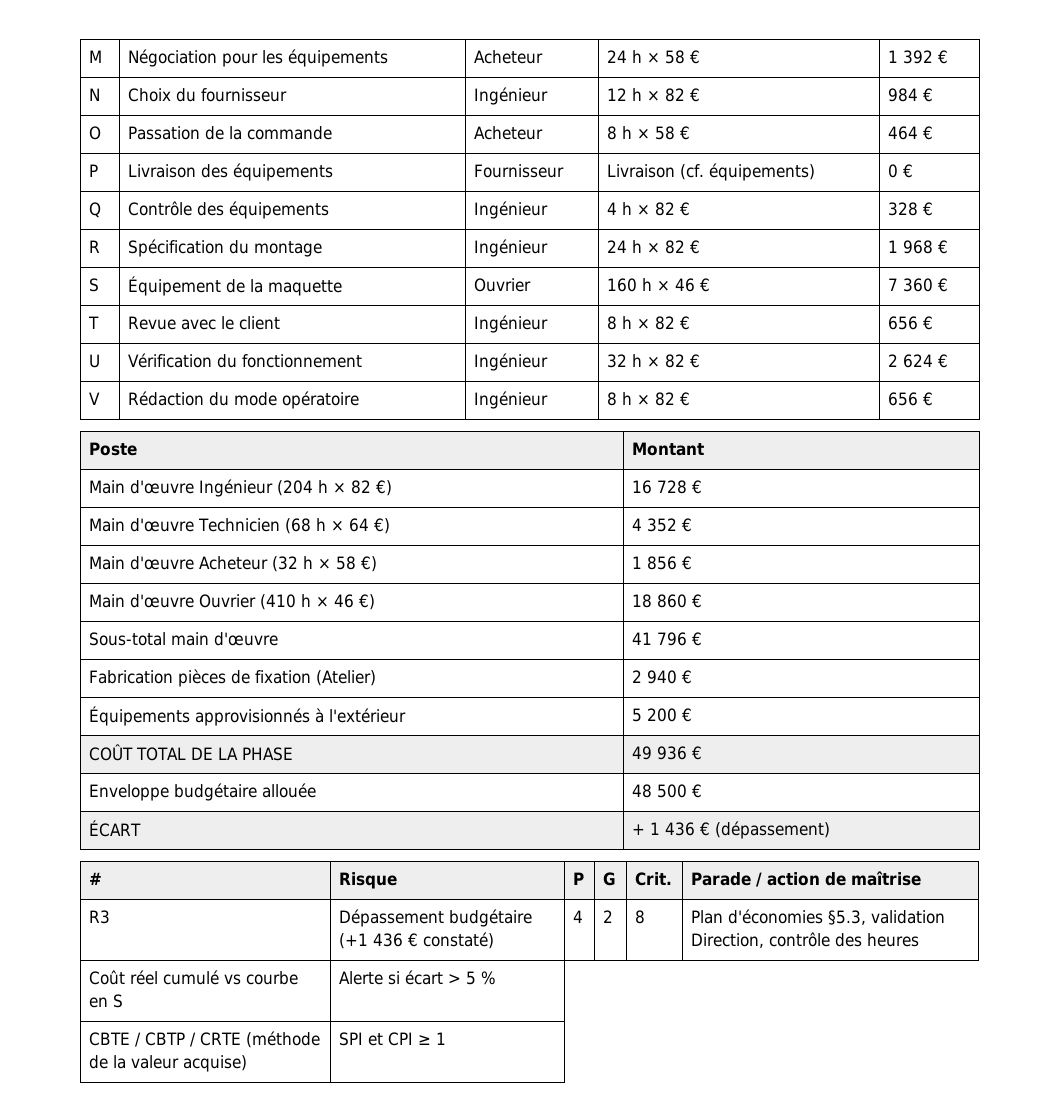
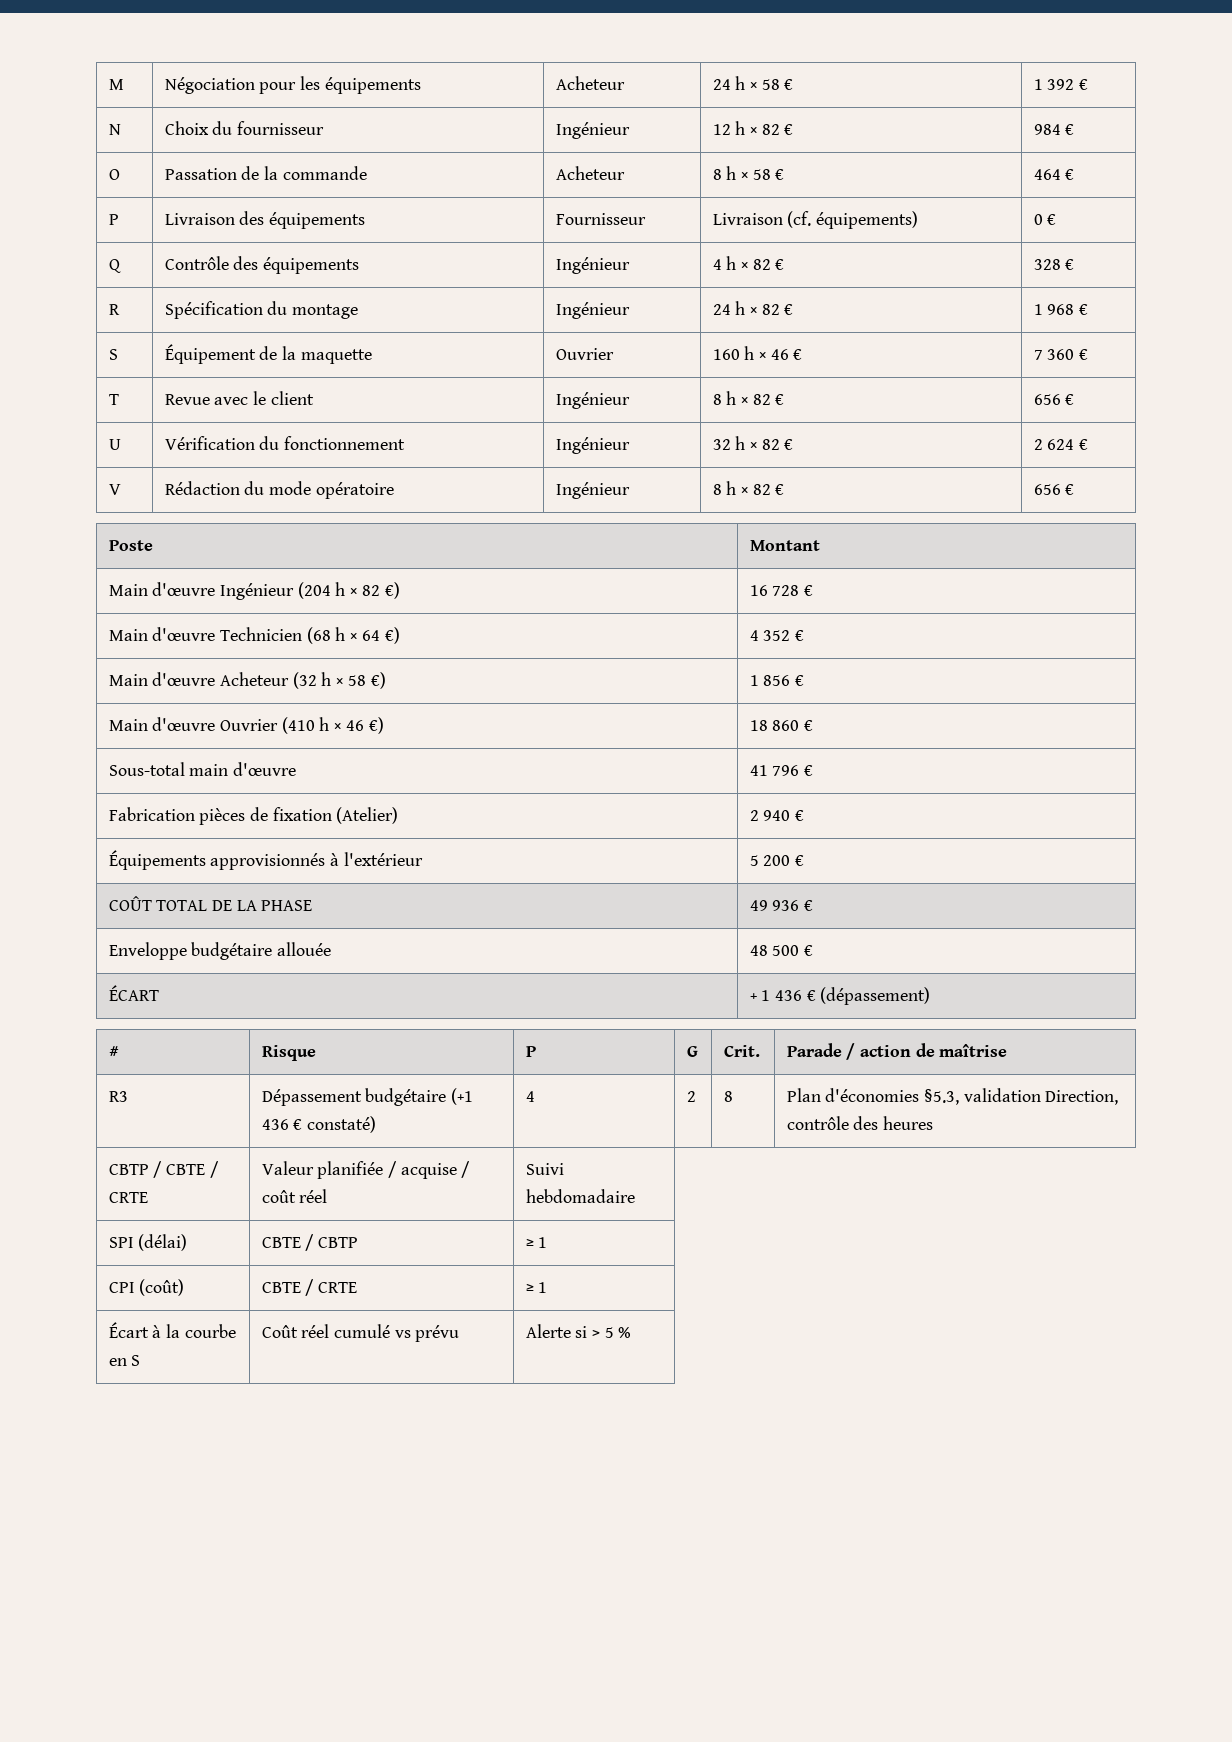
- Coût réel cumulé vs courbe en S | Alerte si écart > 5 %
+ CBTP / CBTE / CRTE | Valeur planifiée / acquise / coût réel | Suivi hebdomadaire
+ SPI (délai) | CBTE / CBTP | ≥ 1
+ CPI (coût) | CBTE / CRTE | ≥ 1
+ Écart à la courbe en S | Coût réel cumulé vs prévu | Alerte si > 5 %
- CBTE / CBTP / CRTE (méthode de la valeur acquise) | SPI et CPI ≥ 1

